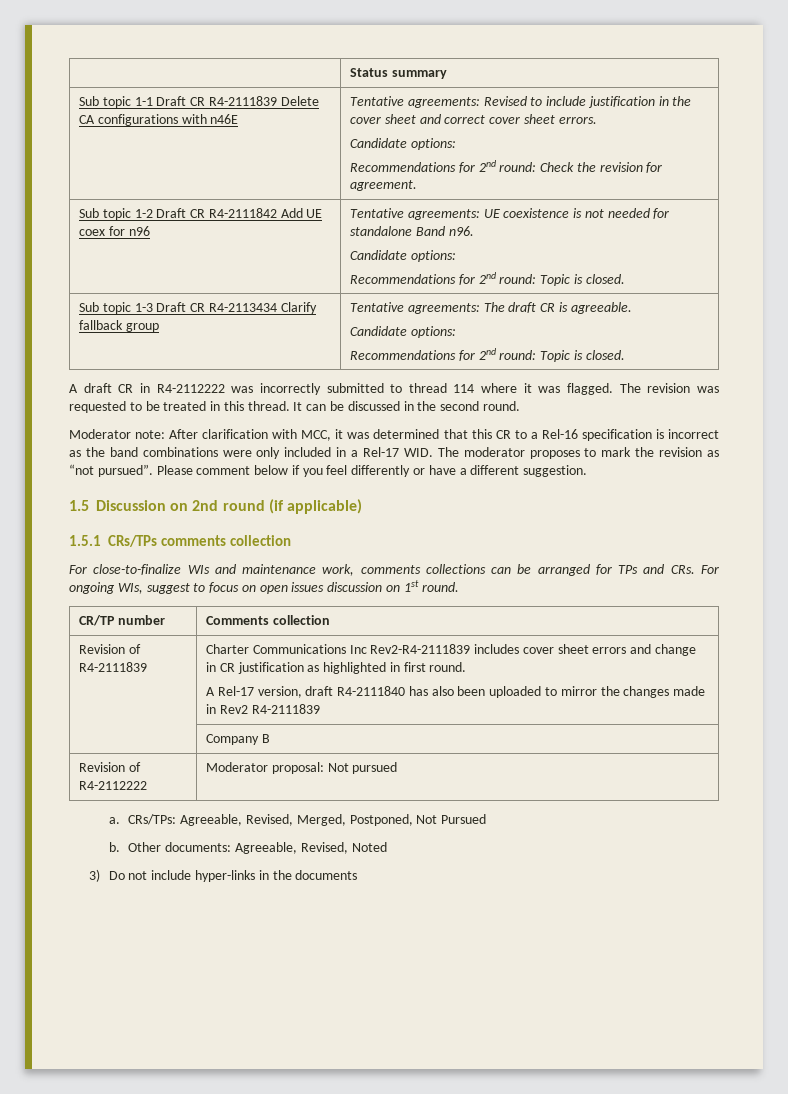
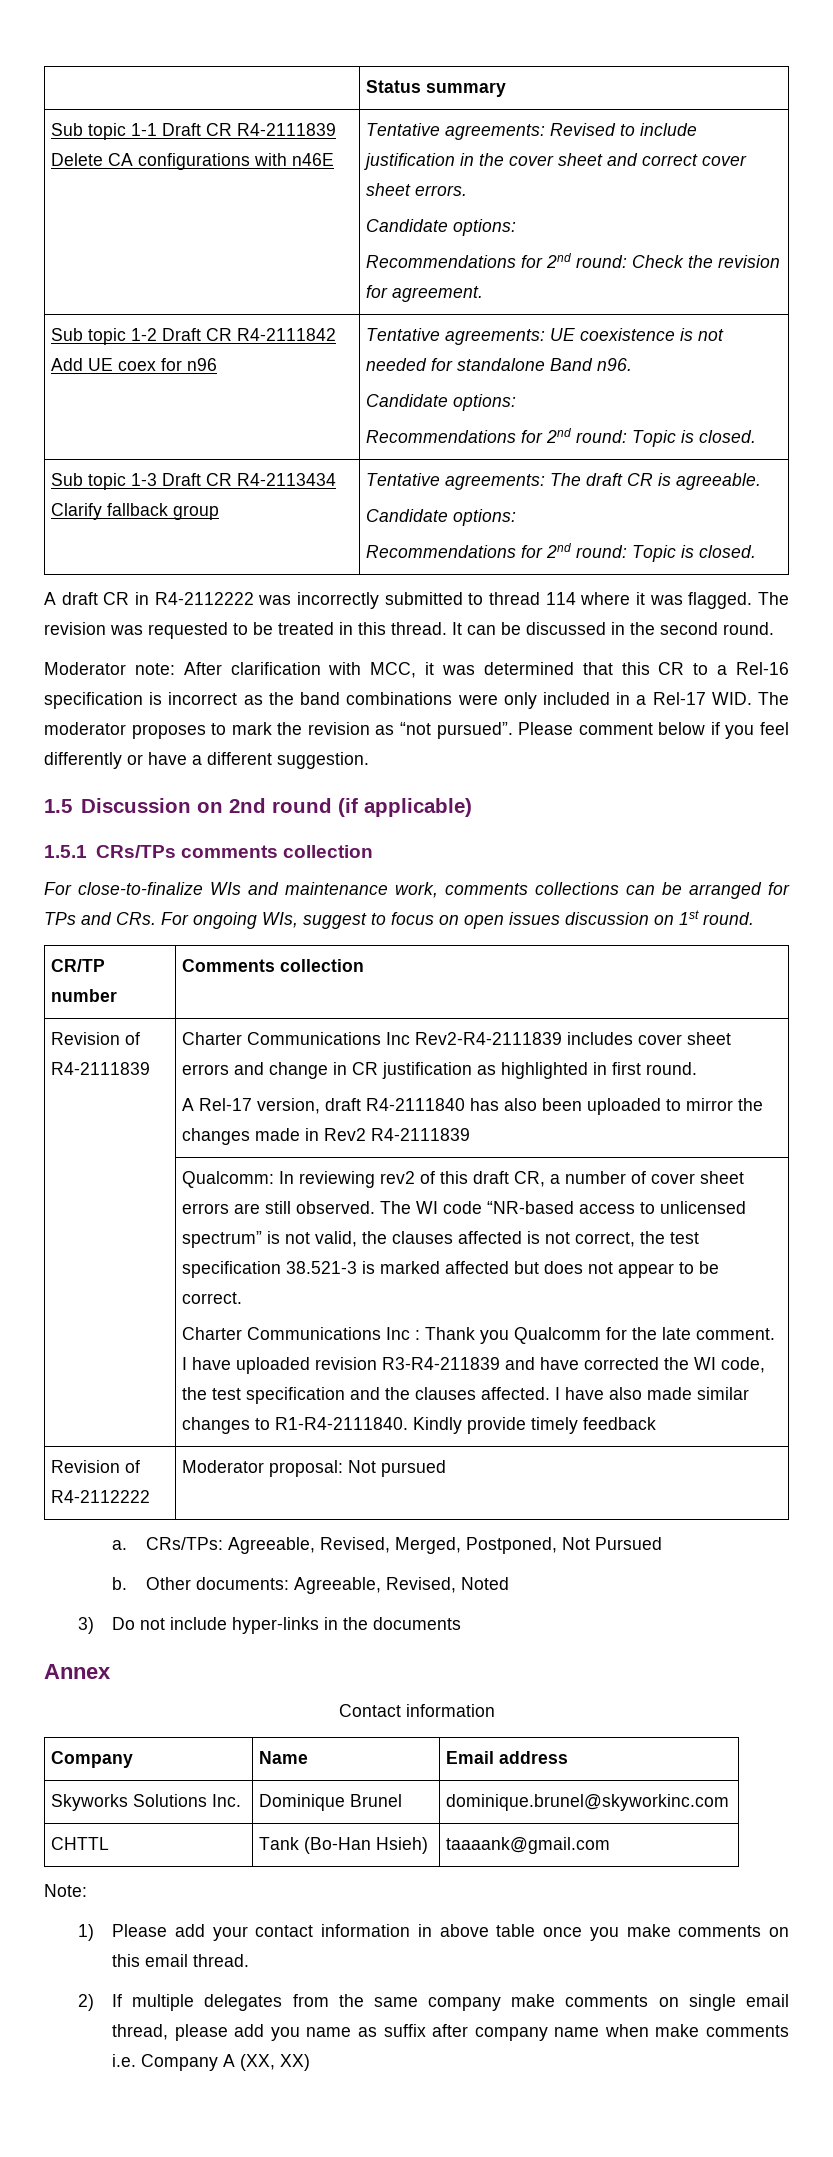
- Company B
+ Qualcomm: In reviewing rev2 of this draft CR, a number of cover sheet errors are still observed. The WI code “NR-based access to unlicensed spectrum” is not valid, the clauses affected is not correct, the test specification 38.521-3 is marked affected but does not appear to be correct.
+ Charter Communications Inc : Thank you Qualcomm for the late comment. I have uploaded revision R3-R4-211839 and have corrected the WI code, the test specification and the clauses affected. I have also made similar changes to R1-R4-2111840. Kindly provide timely feedback
+ Annex
+ Contact information
+ Company | Name | Email address
+ Skyworks Solutions Inc. | Dominique Brunel | dominique.brunel@skyworkinc.com
+ CHTTL | Tank (Bo-Han Hsieh) | taaaank@gmail.com
+ Note:
+ 1) Please add your contact information in above table once you make comments on this email thread.
+ 2) If multiple delegates from the same company make comments on single email thread, please add you name as suffix after company name when make comments i.e. Company A (XX, XX)

